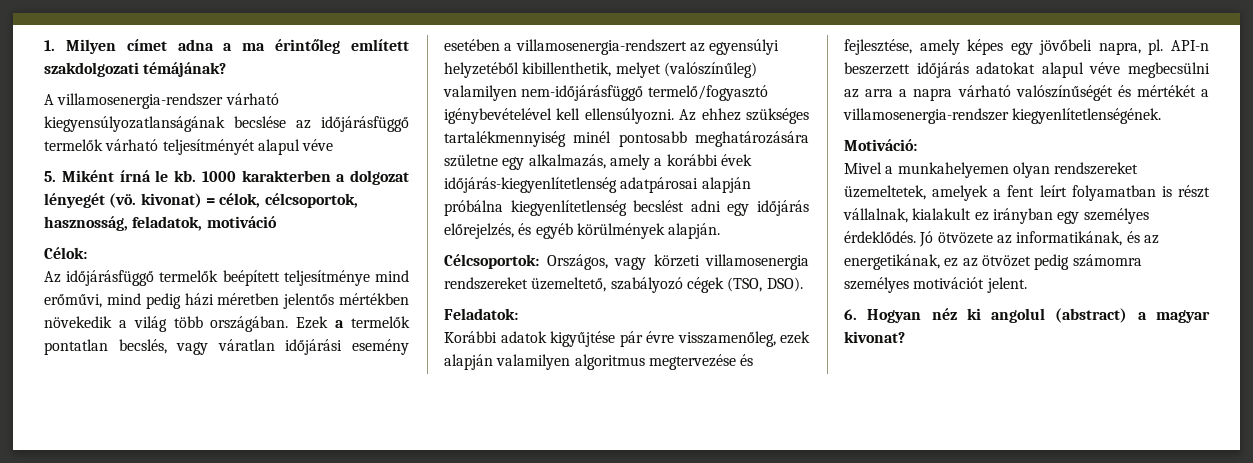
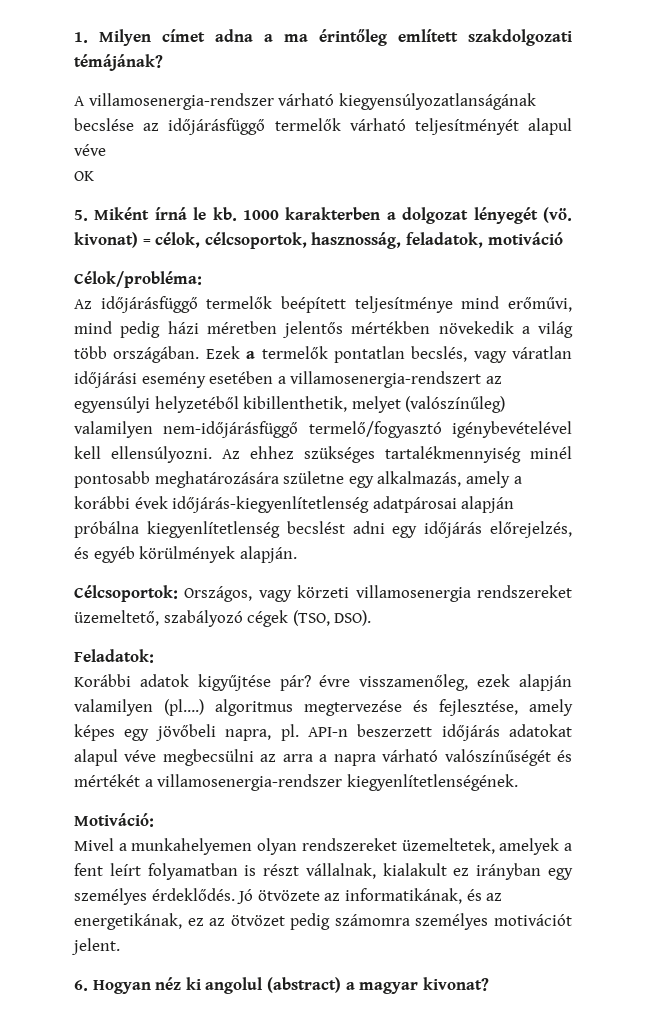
+ OK
- Célok:
+ Célok/probléma:
- Korábbi adatok kigyűjtése pár évre visszamenőleg, ezek alapján valamilyen algoritmus megtervezése és fejlesztése, amely képes egy jövőbeli napra, pl.
+ Korábbi adatok kigyűjtése pár? évre visszamenőleg, ezek alapján valamilyen (pl….) algoritmus megtervezése és fejlesztése, amely képes egy jövőbeli napra, pl.

